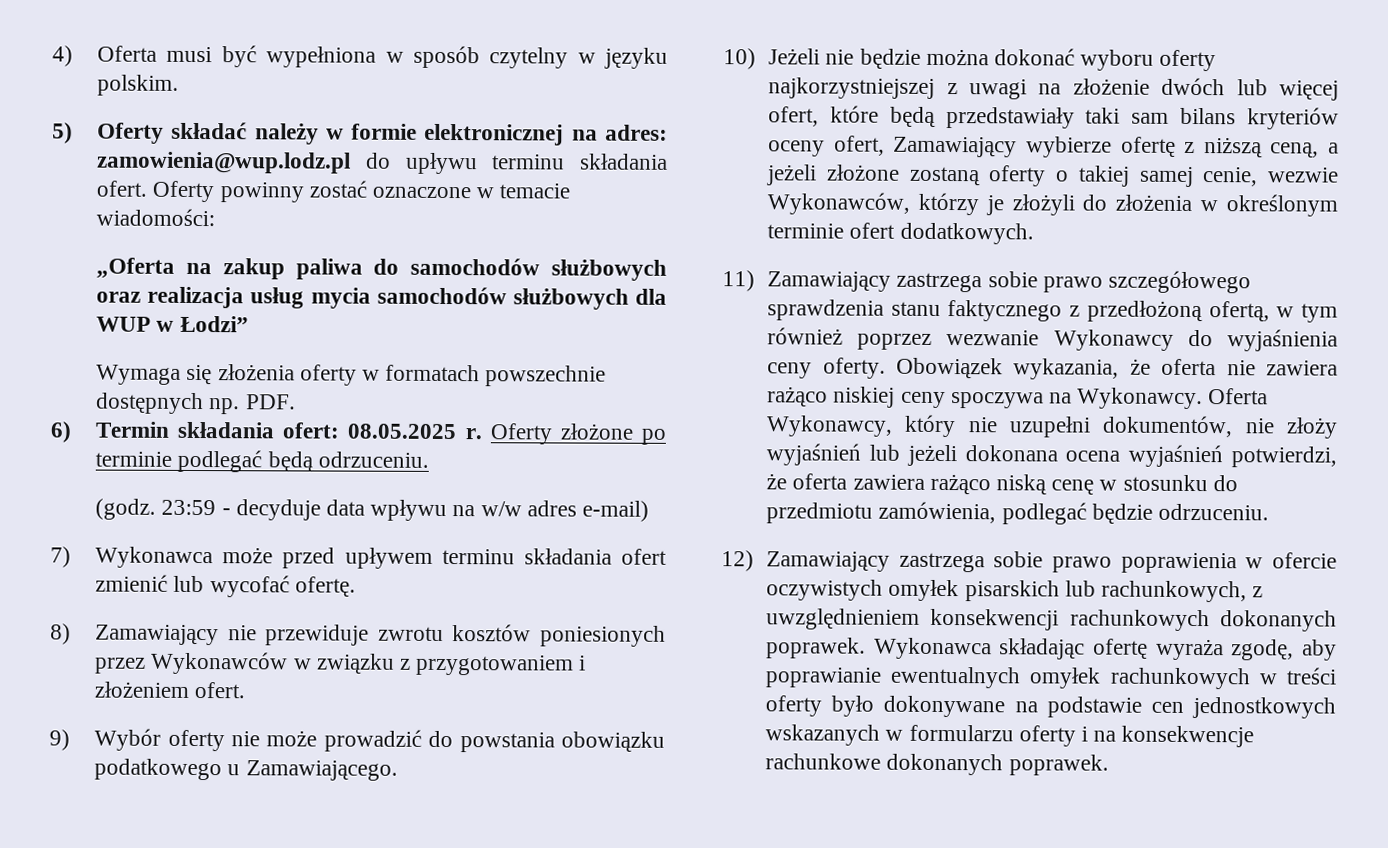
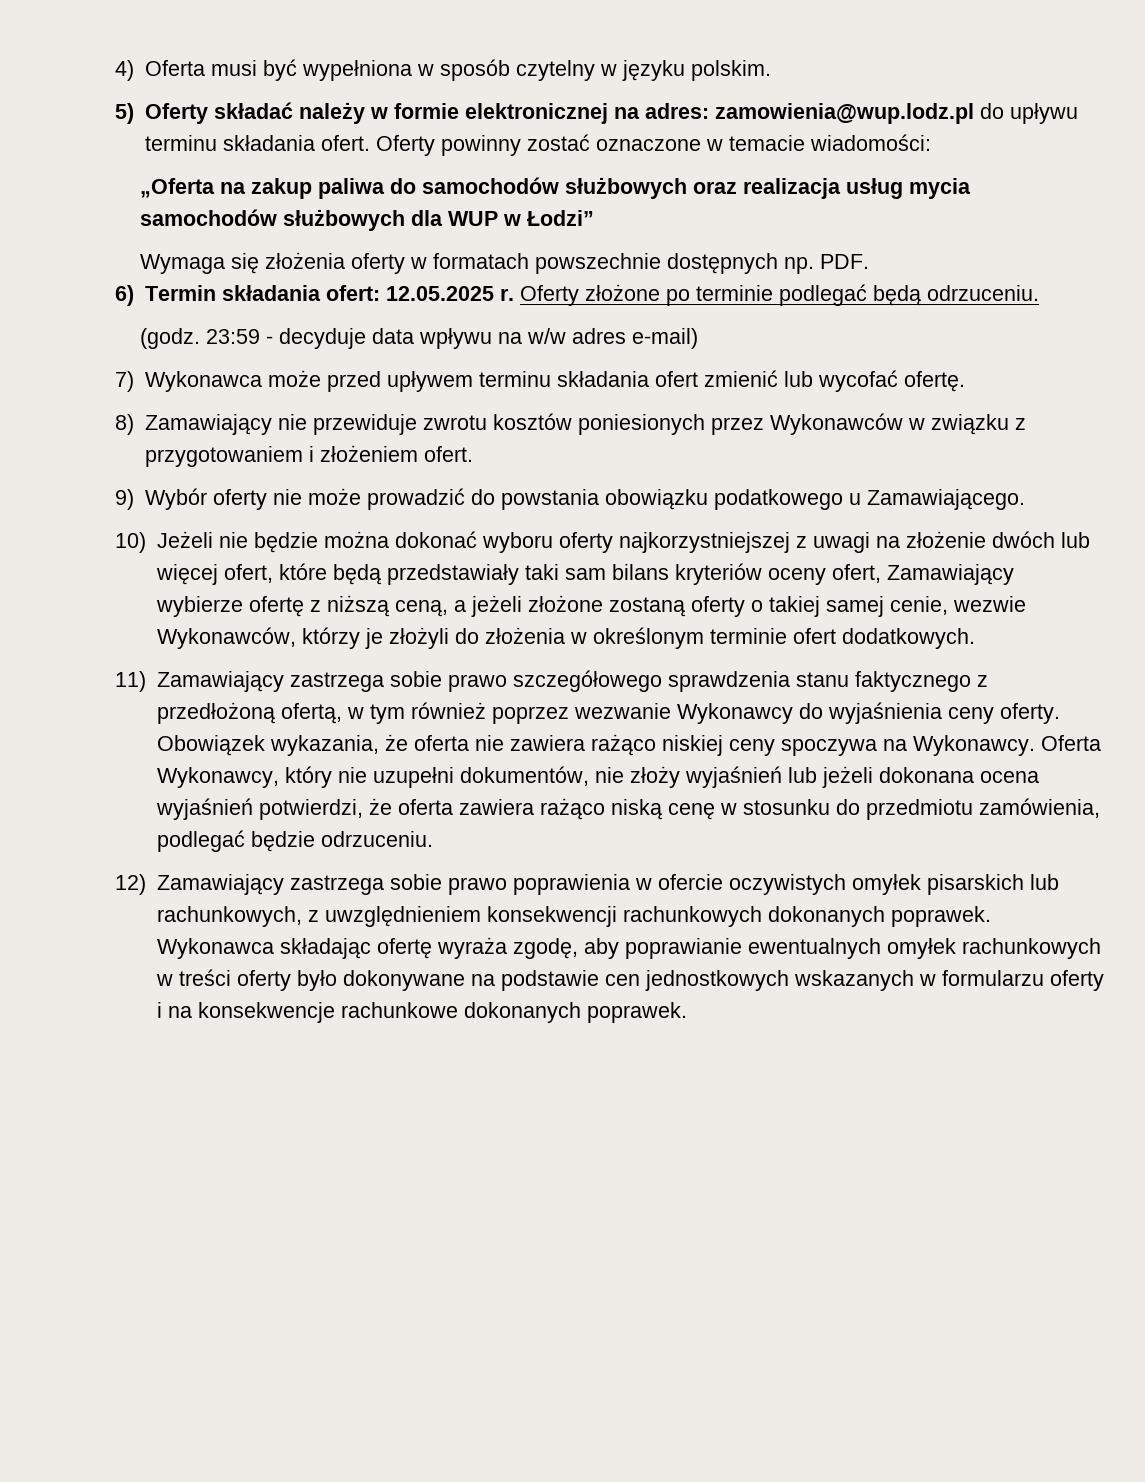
- 6) Termin składania ofert: 08.05.2025 r.
+ 6) Termin składania ofert: 12.05.2025 r.

